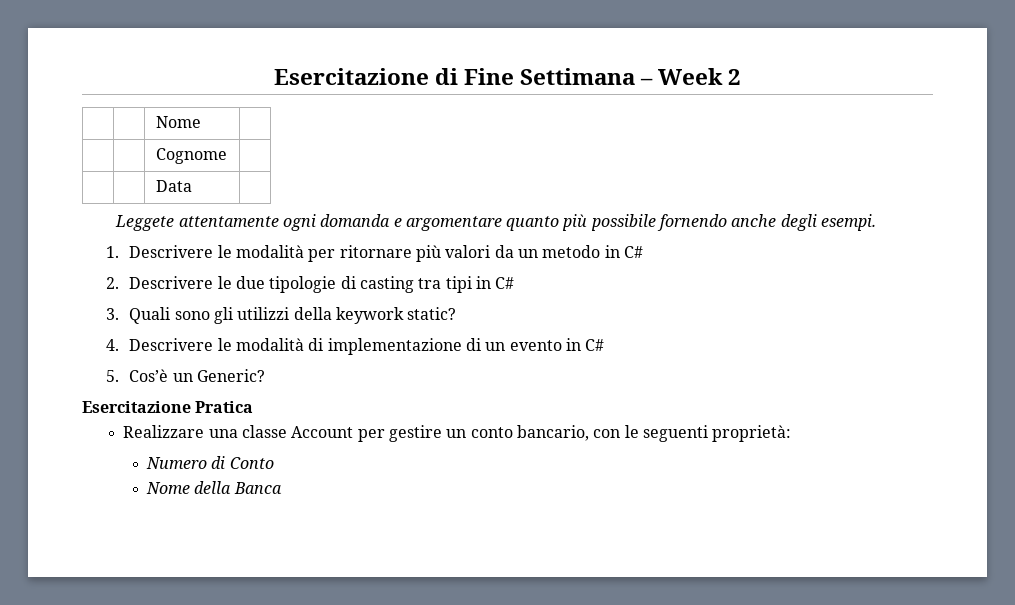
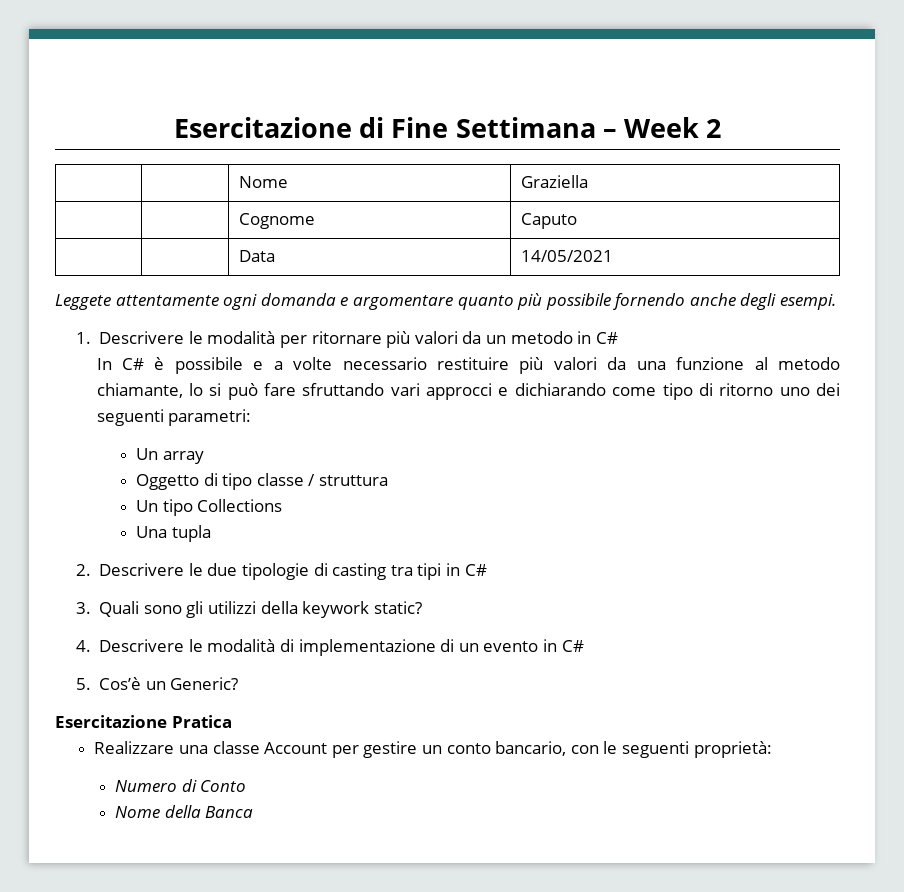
- | | Nome |
+ | | Nome | Graziella
- | | Cognome |
+ | | Cognome | Caputo
- | | Data |
+ | | Data | 14/05/2021
+ In C# è possibile e a volte necessario restituire più valori da una funzione al metodo chiamante, lo si può fare sfruttando vari approcci e dichiarando come tipo di ritorno uno dei seguenti parametri:
+ Un array
+ Oggetto di tipo classe / struttura
+ Un tipo Collections
+ Una tupla

